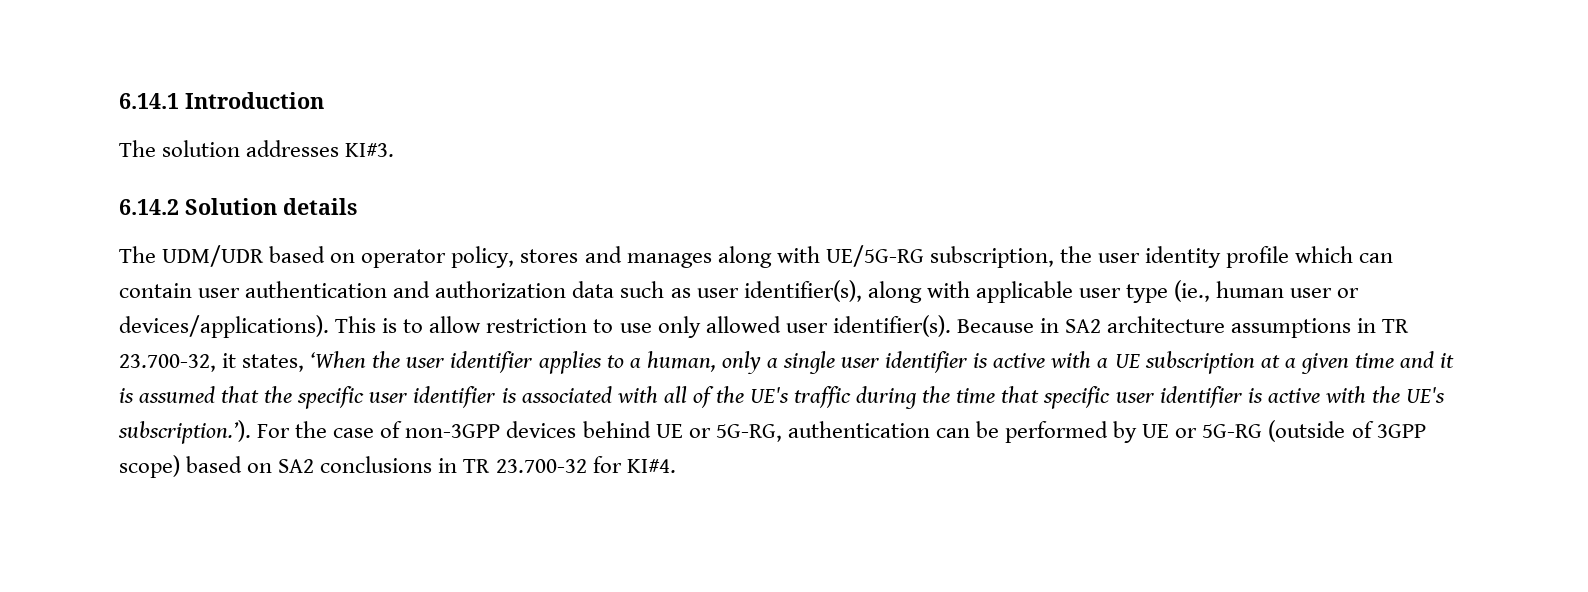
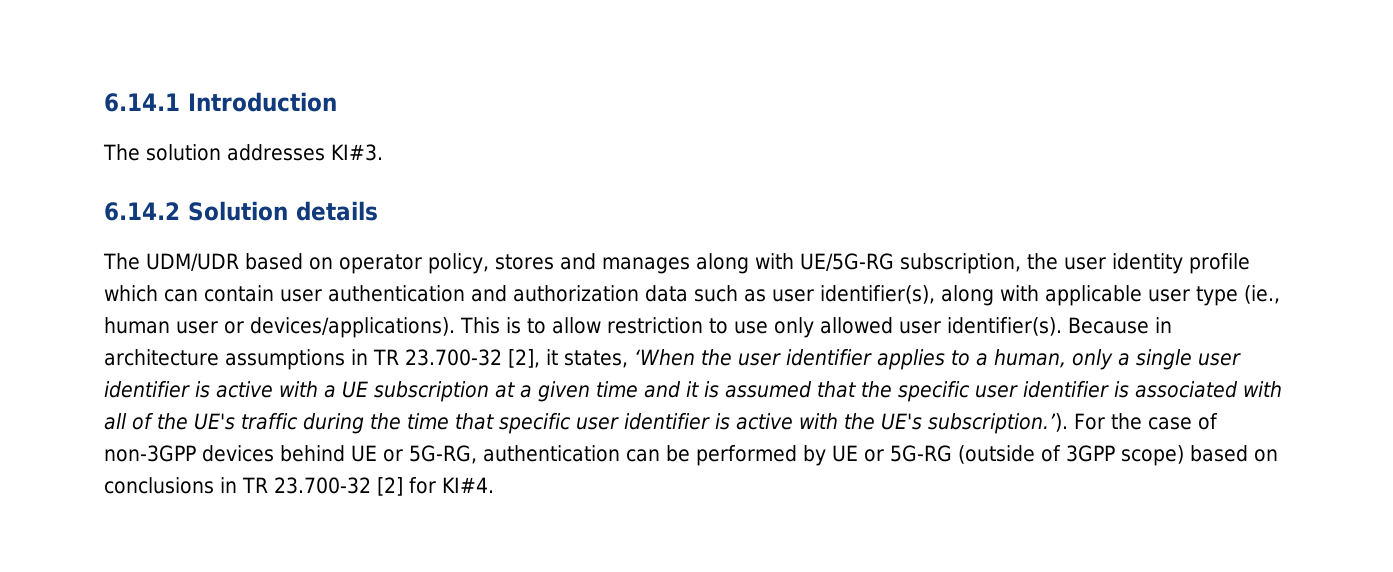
- Because in SA2 architecture assumptions in TR 23.700-32, it states, ‘When the user identifier applies to a human, only a single user identifier is active with a UE subscription at a given time and it is assumed that the specific user identifier is associated with all of the UE's traffic during the time that specific user identifier is active with the UE's subscription.’). For the case of non-3GPP devices behind UE or 5G-RG, authentication can be performed by UE or 5G-RG (outside of 3GPP scope) based on SA2 conclusions in TR 23.700-32 for KI#4.
+ Because in architecture assumptions in TR 23.700-32 [2], it states, ‘When the user identifier applies to a human, only a single user identifier is active with a UE subscription at a given time and it is assumed that the specific user identifier is associated with all of the UE's traffic during the time that specific user identifier is active with the UE's subscription.’). For the case of non-3GPP devices behind UE or 5G-RG, authentication can be performed by UE or 5G-RG (outside of 3GPP scope) based on conclusions in TR 23.700-32 [2] for KI#4.

